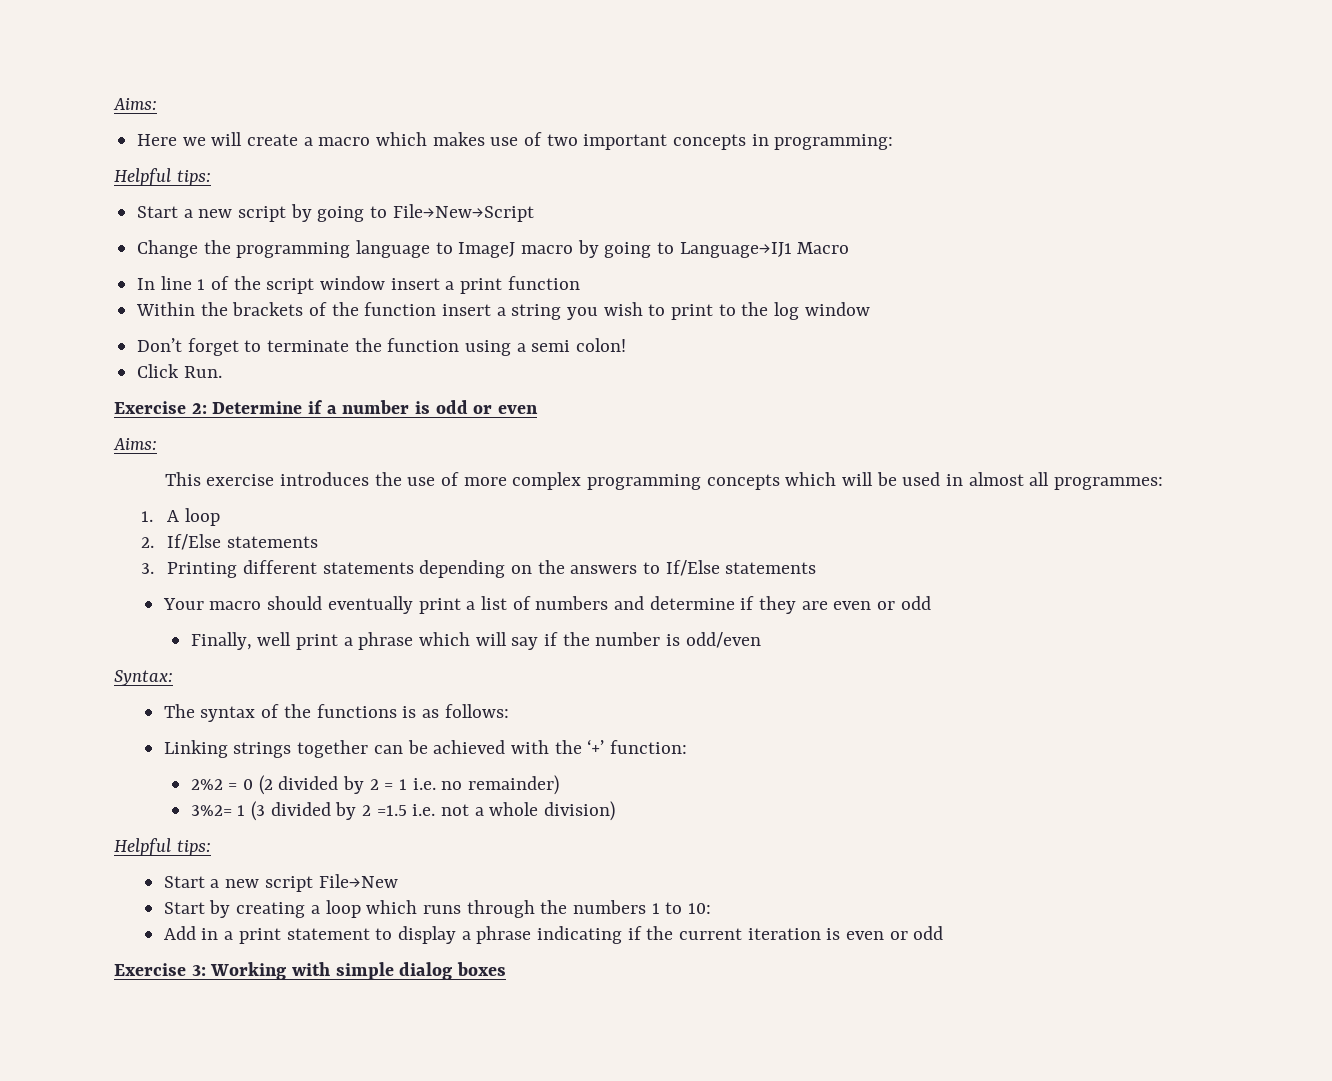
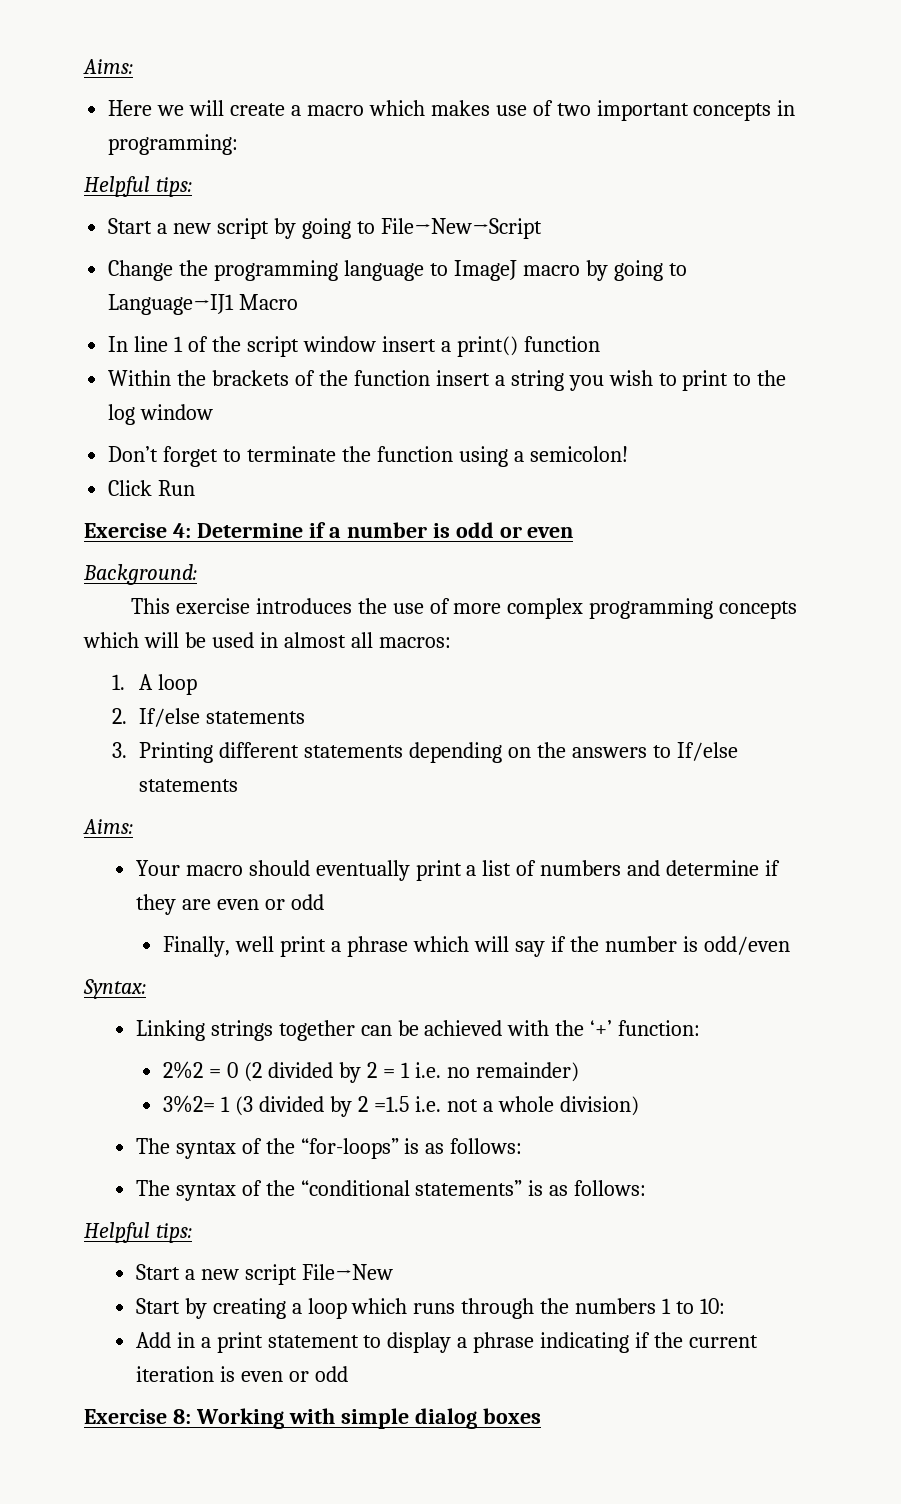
- In line 1 of the script window insert a print function
+ In line 1 of the script window insert a print() function
- Don’t forget to terminate the function using a semi colon!
+ Don’t forget to terminate the function using a semicolon!
- Click Run.
- Exercise 2: Determine if a number is odd or even
- Aims:
+ Click Run
+ Exercise 4: Determine if a number is odd or even
+ Background:
- This exercise introduces the use of more complex programming concepts which will be used in almost all programmes:
+ This exercise introduces the use of more complex programming concepts which will be used in almost all macros:
- 2. If/Else statements
+ 2. If/else statements
- 3. Printing different statements depending on the answers to If/Else statements
+ 3. Printing different statements depending on the answers to If/else statements
+ Aims:
- The syntax of the functions is as follows:
+ The syntax of the “for-loops” is as follows:
+ The syntax of the “conditional statements” is as follows:
- Exercise 3: Working with simple dialog boxes
+ Exercise 8: Working with simple dialog boxes

